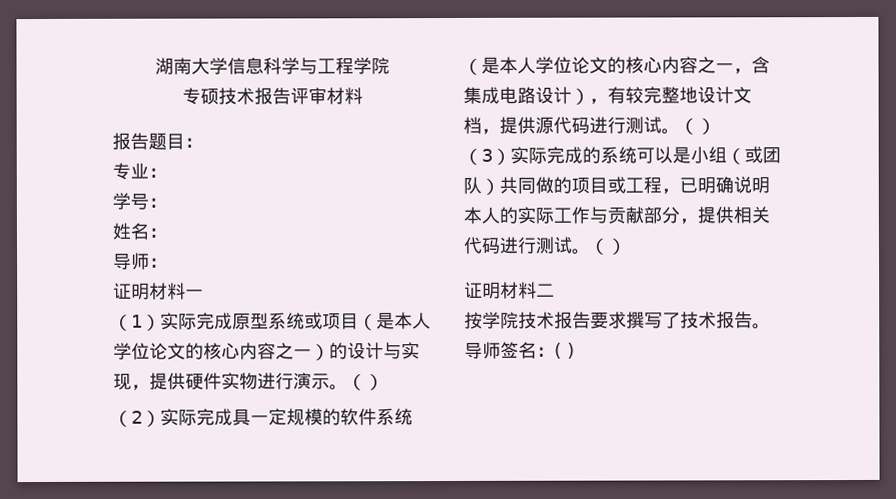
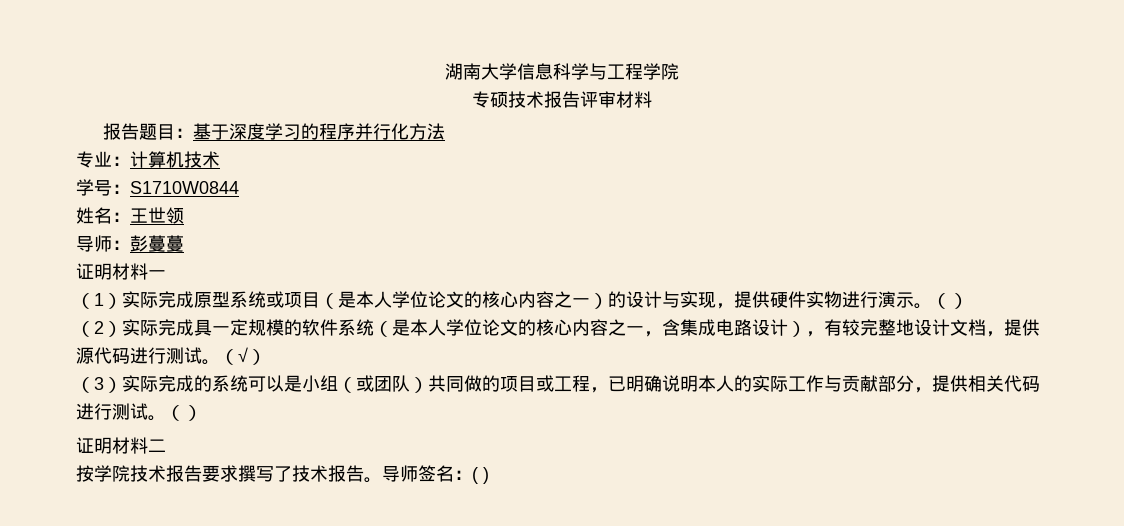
- 报告题目：
+ 报告题目：基于深度学习的程序并行化方法
- 专业：
+ 专业：计算机技术
- 学号：
+ 学号：S1710W0844
- 姓名：
+ 姓名：王世领
- 导师：
+ 导师：彭蔓蔓
- （2）实际完成具一定规模的软件系统（是本人学位论文的核心内容之一，含集成电路设计），有较完整地设计文档，提供源代码进行测试。（）
+ （2）实际完成具一定规模的软件系统（是本人学位论文的核心内容之一，含集成电路设计），有较完整地设计文档，提供源代码进行测试。（√）

